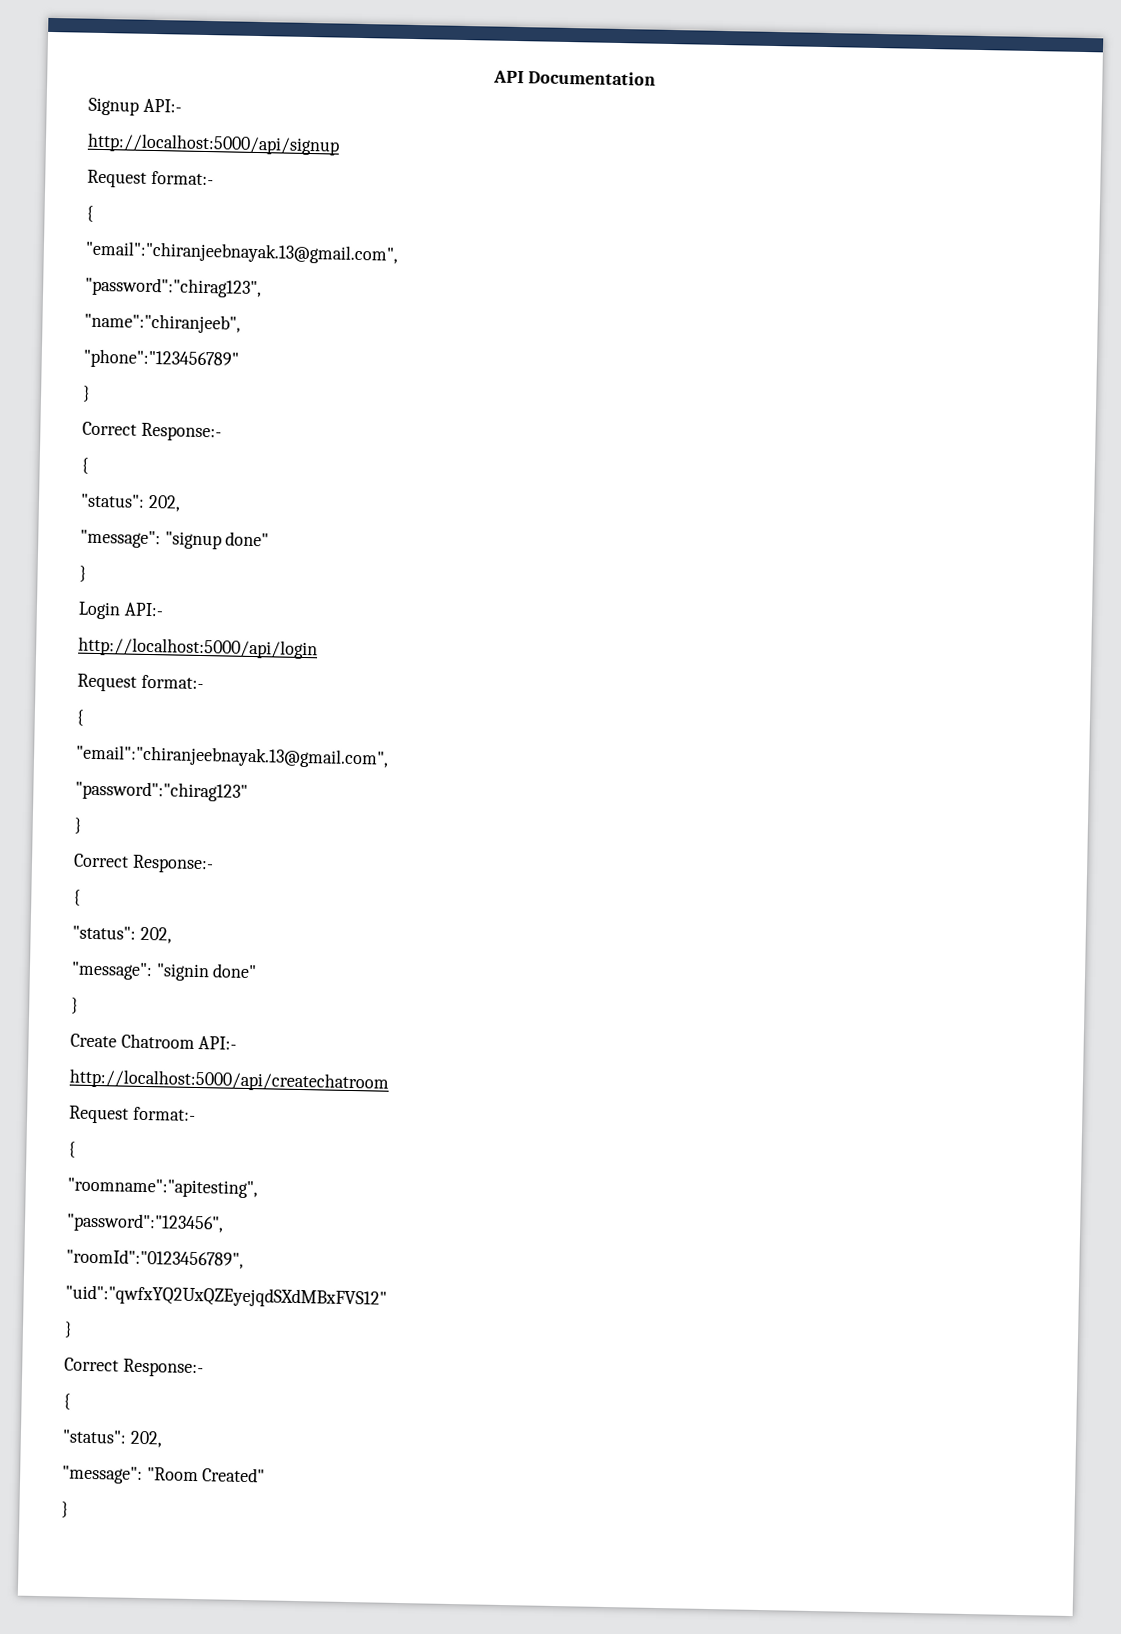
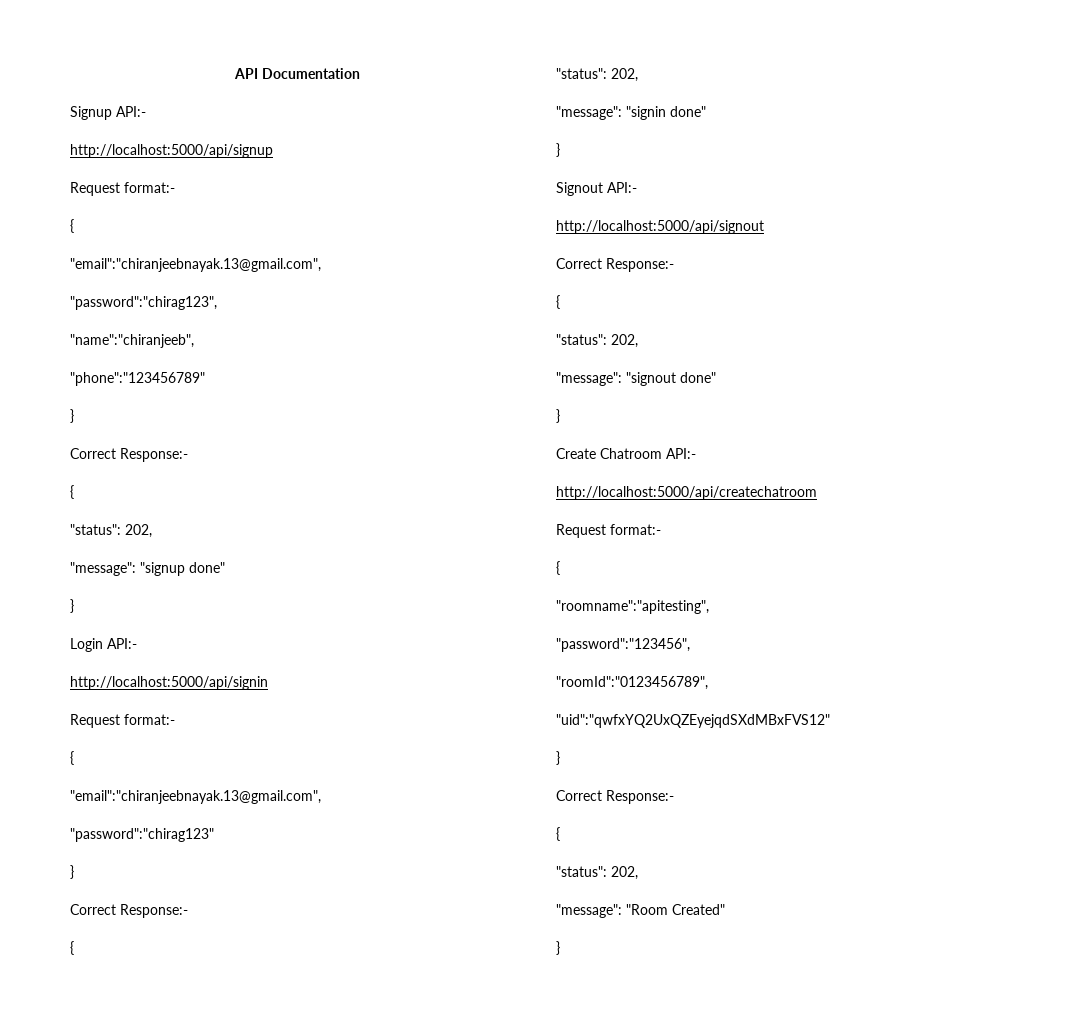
- http://localhost:5000/api/login
+ http://localhost:5000/api/signin
+ Signout API:-
+ http://localhost:5000/api/signout
+ Correct Response:-
+ {
+ "status": 202,
+ "message": "signout done"
+ }

